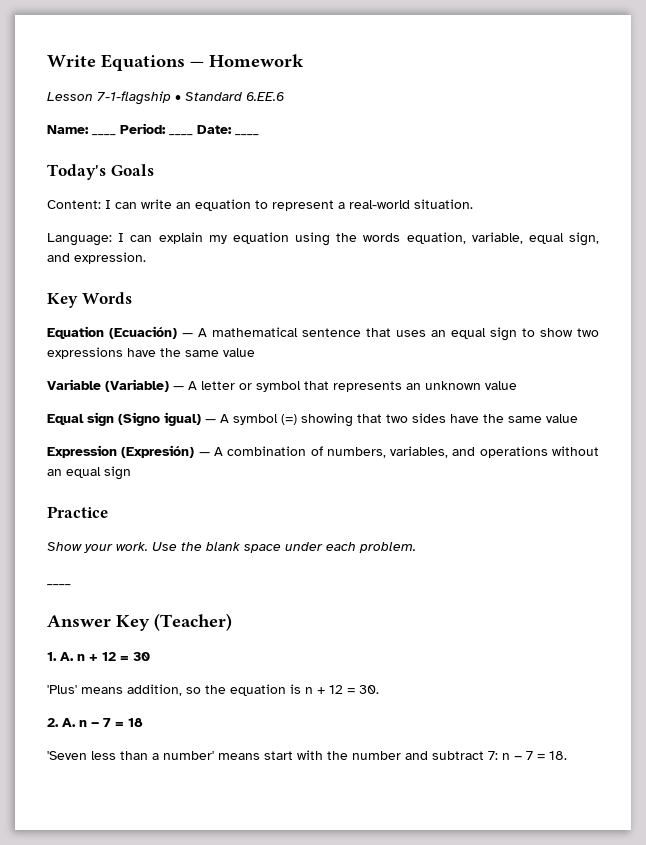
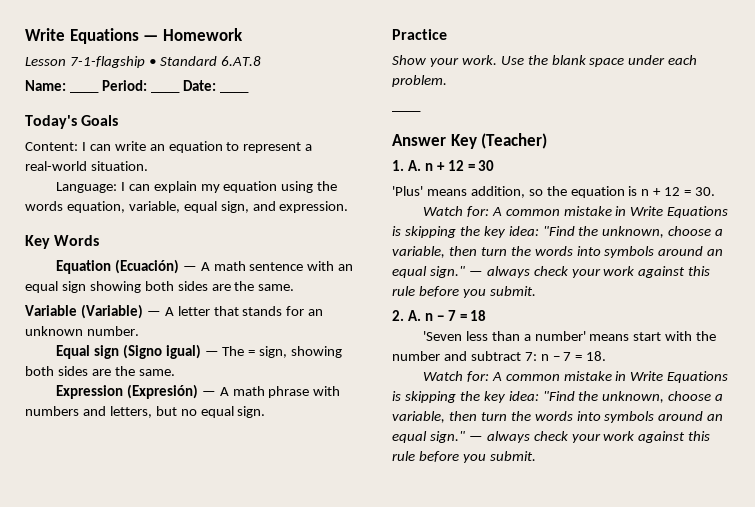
- Lesson 7-1-flagship • Standard 6.EE.6
+ Lesson 7-1-flagship • Standard 6.AT.8
- Equation (Ecuación) — A mathematical sentence that uses an equal sign to show two expressions have the same value
+ Equation (Ecuación) — A math sentence with an equal sign showing both sides are the same.
- Variable (Variable) — A letter or symbol that represents an unknown value
+ Variable (Variable) — A letter that stands for an unknown number.
- Equal sign (Signo igual) — A symbol (=) showing that two sides have the same value
- Expression (Expresión) — A combination of numbers, variables, and operations without an equal sign
+ Equal sign (Signo igual) — The = sign, showing both sides are the same.
+ Expression (Expresión) — A math phrase with numbers and letters, but no equal sign.
  'Plus' means addition, so the equation is n + 12 = 30.
+ Watch for: A common mistake in Write Equations is skipping the key idea: "Find the unknown, choose a variable, then turn the words into symbols around an equal sign." — always check your work against this rule before you submit.
  'Seven less than a number' means start with the number and subtract 7: n − 7 = 18.
+ Watch for: A common mistake in Write Equations is skipping the key idea: "Find the unknown, choose a variable, then turn the words into symbols around an equal sign." — always check your work against this rule before you submit.

